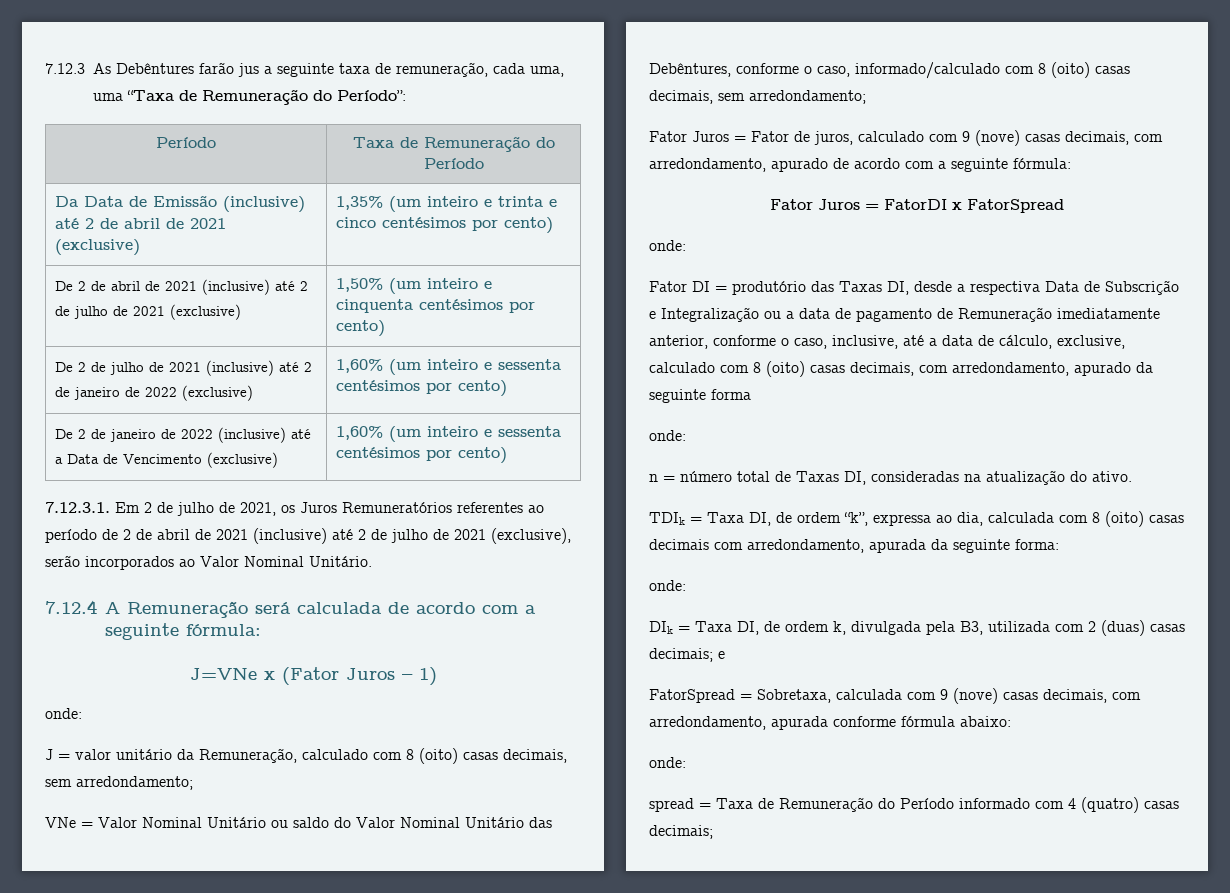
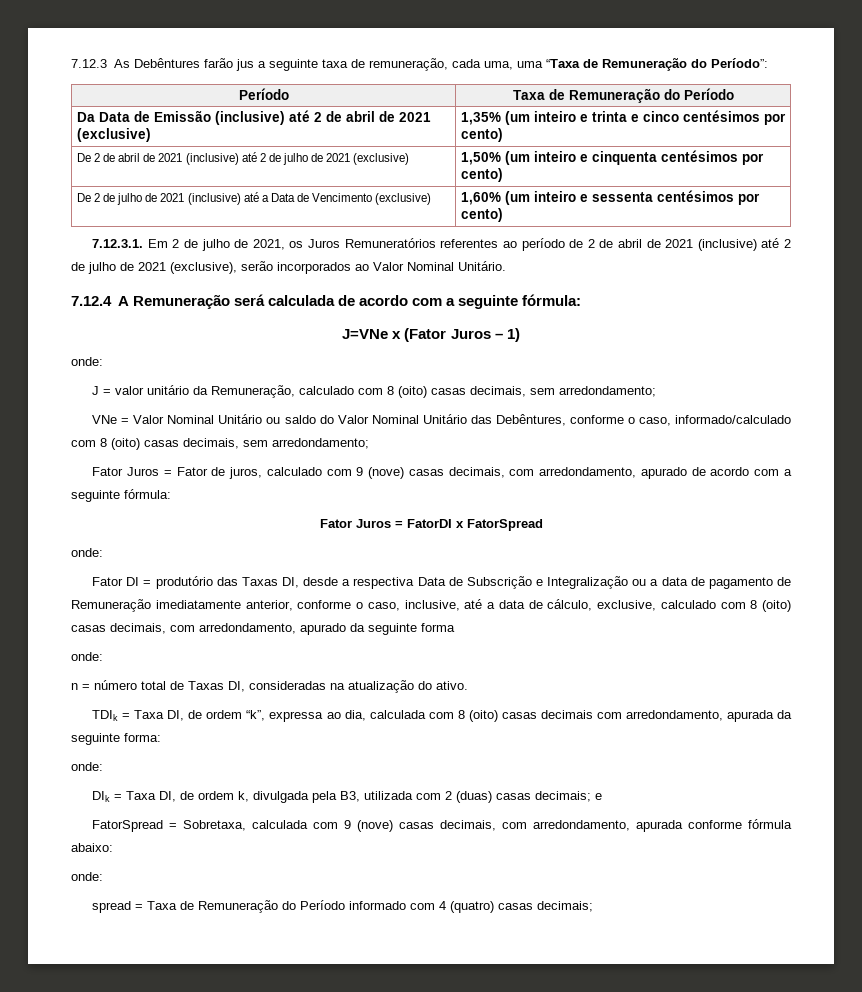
- De 2 de julho de 2021 (inclusive) até 2 de janeiro de 2022 (exclusive) | 1,60% (um inteiro e sessenta centésimos por cento)
- De 2 de janeiro de 2022 (inclusive) até a Data de Vencimento (exclusive) | 1,60% (um inteiro e sessenta centésimos por cento)
+ De 2 de julho de 2021 (inclusive) até a Data de Vencimento (exclusive) | 1,60% (um inteiro e sessenta centésimos por cento)

